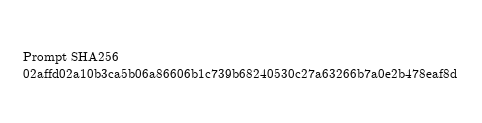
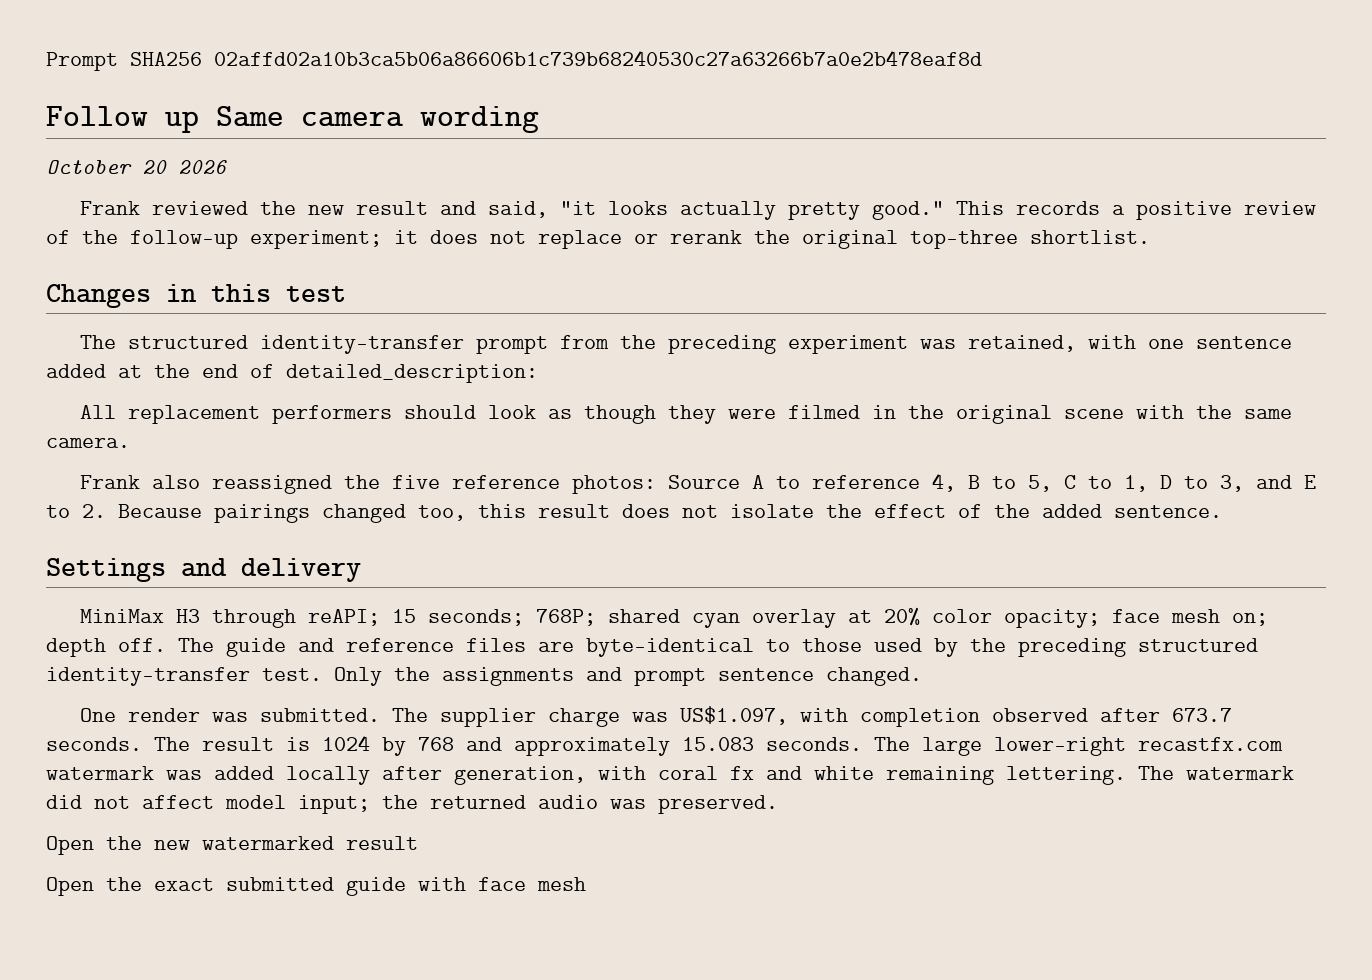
+ Follow up Same camera wording
+ October 20 2026
+ Frank reviewed the new result and said, "it looks actually pretty good." This records a positive review of the follow-up experiment; it does not replace or rerank the original top-three shortlist.
+ Changes in this test
+ The structured identity-transfer prompt from the preceding experiment was retained, with one sentence added at the end of detailed_description:
+ All replacement performers should look as though they were filmed in the original scene with the same camera.
+ Frank also reassigned the five reference photos: Source A to reference 4, B to 5, C to 1, D to 3, and E to 2. Because pairings changed too, this result does not isolate the effect of the added sentence.
+ Settings and delivery
+ MiniMax H3 through reAPI; 15 seconds; 768P; shared cyan overlay at 20% color opacity; face mesh on; depth off. The guide and reference files are byte-identical to those used by the preceding structured identity-transfer test. Only the assignments and prompt sentence changed.
+ One render was submitted. The supplier charge was US$1.097, with completion observed after 673.7 seconds. The result is 1024 by 768 and approximately 15.083 seconds. The large lower-right recastfx.com watermark was added locally after generation, with coral fx and white remaining lettering. The watermark did not affect model input; the returned audio was preserved.
+ Open the new watermarked result
+ Open the exact submitted guide with face mesh

